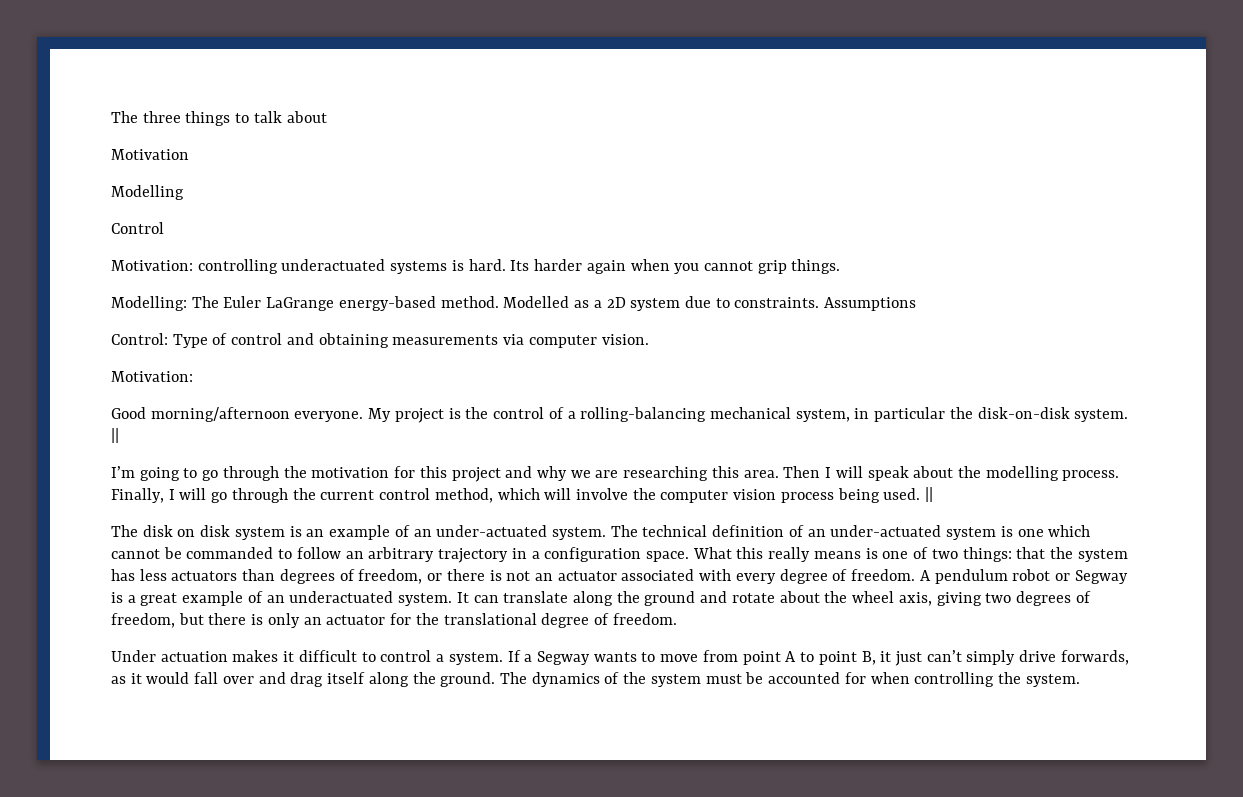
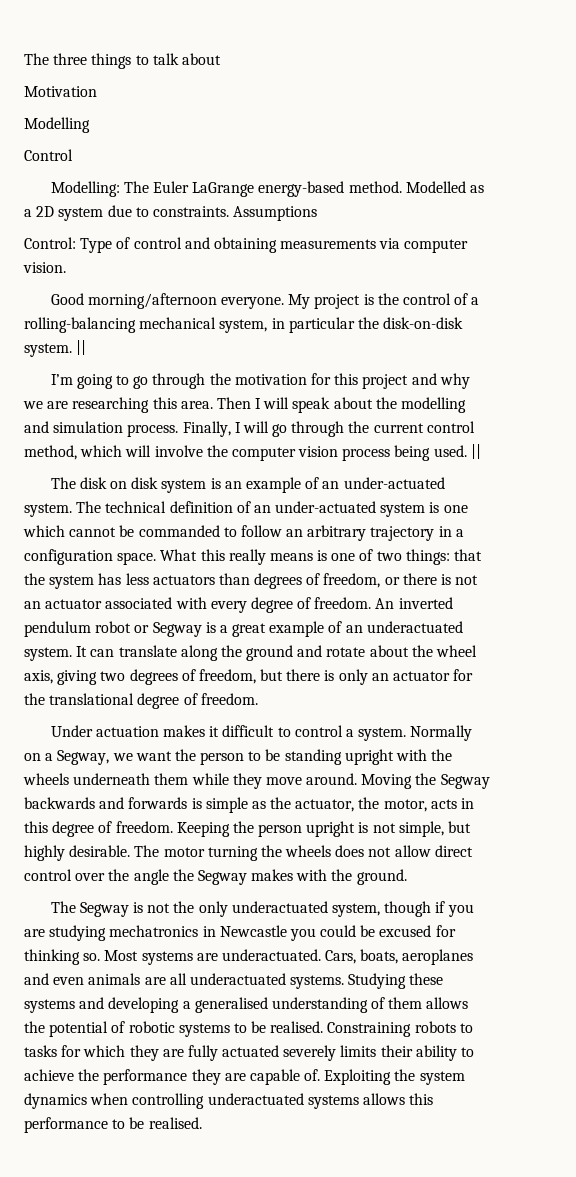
- Motivation: controlling underactuated systems is hard. Its harder again when you cannot grip things.
  Control: Type of control and obtaining measurements via computer vision.
- Motivation:
- Then I will speak about the modelling process.
+ Then I will speak about the modelling and simulation process.
- A pendulum robot or Segway is a great example of an underactuated system.
+ An inverted pendulum robot or Segway is a great example of an underactuated system.
- If a Segway wants to move from point A to point B, it just can’t simply drive forwards, as it would fall over and drag itself along the ground. The dynamics of the system must be accounted for when controlling the system.
+ Normally on a Segway, we want the person to be standing upright with the wheels underneath them while they move around. Moving the Segway backwards and forwards is simple as the actuator, the motor, acts in this degree of freedom. Keeping the person upright is not simple, but highly desirable. The motor turning the wheels does not allow direct control over the angle the Segway makes with the ground.
+ The Segway is not the only underactuated system, though if you are studying mechatronics in Newcastle you could be excused for thinking so. Most systems are underactuated. Cars, boats, aeroplanes and even animals are all underactuated systems. Studying these systems and developing a generalised understanding of them allows the potential of robotic systems to be realised. Constraining robots to tasks for which they are fully actuated severely limits their ability to achieve the performance they are capable of. Exploiting the system dynamics when controlling underactuated systems allows this performance to be realised.

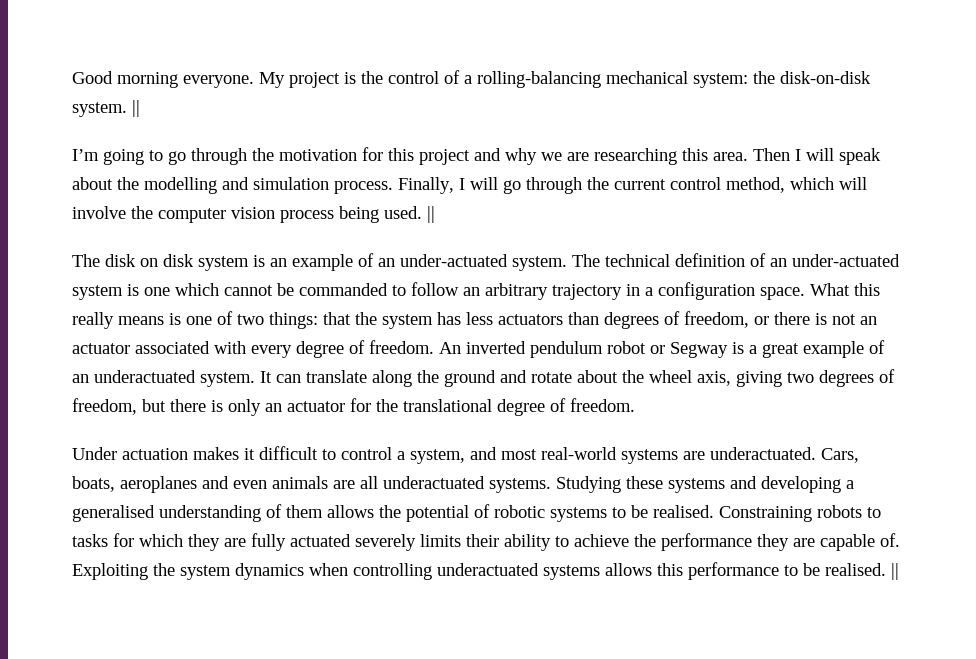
- The three things to talk about
- Motivation
- Modelling
- Control
- Modelling: The Euler LaGrange energy-based method. Modelled as a 2D system due to constraints. Assumptions
- Control: Type of control and obtaining measurements via computer vision.
- Good morning/afternoon everyone.
+ Good morning everyone.
- My project is the control of a rolling-balancing mechanical system, in particular the disk-on-disk system.
+ My project is the control of a rolling-balancing mechanical system: the disk-on-disk system.
- Under actuation makes it difficult to control a system. Normally on a Segway, we want the person to be standing upright with the wheels underneath them while they move around. Moving the Segway backwards and forwards is simple as the actuator, the motor, acts in this degree of freedom. Keeping the person upright is not simple, but highly desirable. The motor turning the wheels does not allow direct control over the angle the Segway makes with the ground.
- The Segway is not the only underactuated system, though if you are studying mechatronics in Newcastle you could be excused for thinking so. Most systems are underactuated.
+ Under actuation makes it difficult to control a system, and most real-world systems are underactuated.
- Exploiting the system dynamics when controlling underactuated systems allows this performance to be realised.
+ Exploiting the system dynamics when controlling underactuated systems allows this performance to be realised. ||

